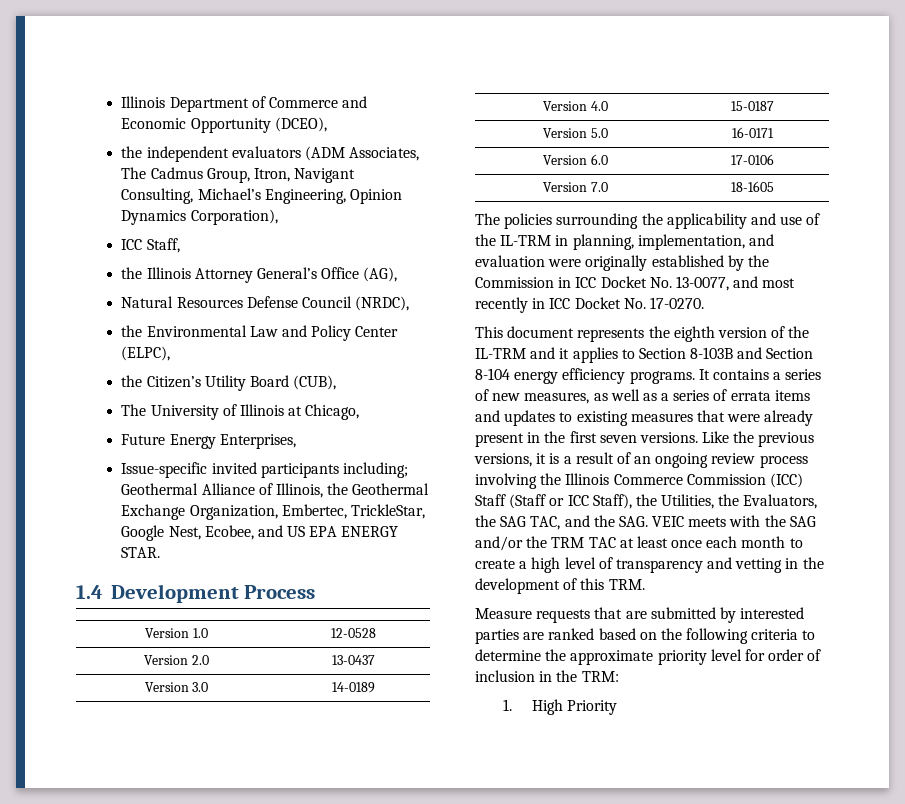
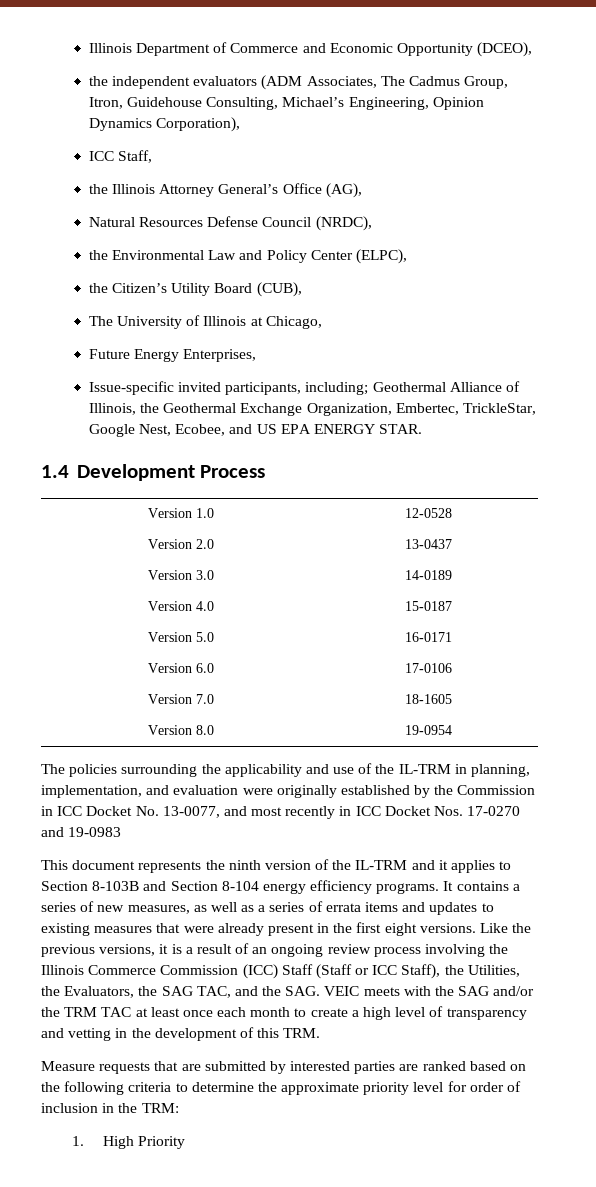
- the independent evaluators (ADM Associates, The Cadmus Group, Itron, Navigant Consulting, Michael’s Engineering, Opinion Dynamics Corporation),
+ the independent evaluators (ADM Associates, The Cadmus Group, Itron, Guidehouse Consulting, Michael’s Engineering, Opinion Dynamics Corporation),
- Issue-specific invited participants including; Geothermal Alliance of Illinois, the Geothermal Exchange Organization, Embertec, TrickleStar, Google Nest, Ecobee, and US EPA ENERGY STAR.
+ Issue-specific invited participants, including; Geothermal Alliance of Illinois, the Geothermal Exchange Organization, Embertec, TrickleStar, Google Nest, Ecobee, and US EPA ENERGY STAR.
+ Version 8.0 | 19-0954
- The policies surrounding the applicability and use of the IL-TRM in planning, implementation, and evaluation were originally established by the Commission in ICC Docket No. 13-0077, and most recently in ICC Docket No. 17-0270.
+ The policies surrounding the applicability and use of the IL-TRM in planning, implementation, and evaluation were originally established by the Commission in ICC Docket No. 13-0077, and most recently in ICC Docket Nos. 17-0270 and 19-0983
- This document represents the eighth version of the IL-TRM and it applies to Section 8-103B and Section 8-104 energy efficiency programs.
+ This document represents the ninth version of the IL-TRM and it applies to Section 8-103B and Section 8-104 energy efficiency programs.
- It contains a series of new measures, as well as a series of errata items and updates to existing measures that were already present in the first seven versions.
+ It contains a series of new measures, as well as a series of errata items and updates to existing measures that were already present in the first eight versions.

